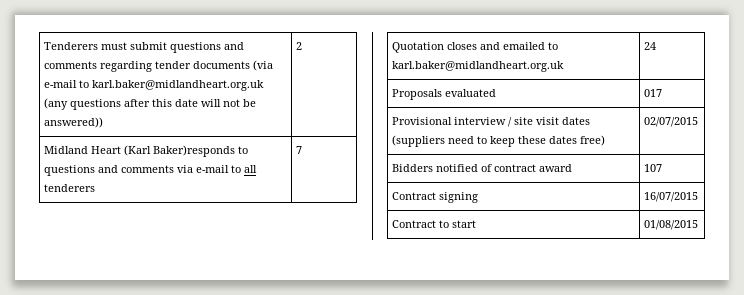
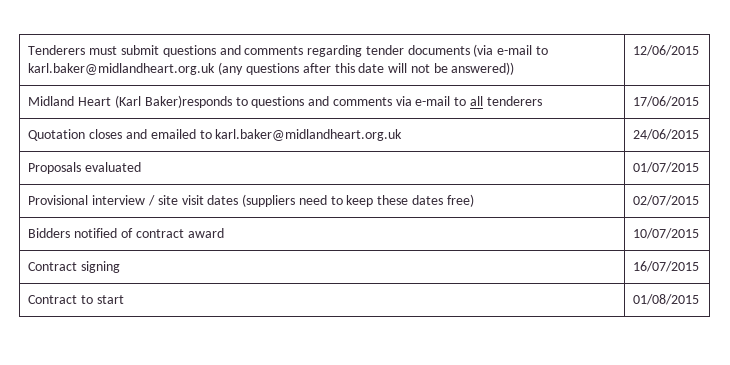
- Tenderers must submit questions and comments regarding tender documents (via e-mail to karl.baker@midlandheart.org.uk (any questions after this date will not be answered)) | 2
+ Tenderers must submit questions and comments regarding tender documents (via e-mail to karl.baker@midlandheart.org.uk (any questions after this date will not be answered)) | 12/06/2015
- Midland Heart (Karl Baker)responds to questions and comments via e-mail to all tenderers | 7
+ Midland Heart (Karl Baker)responds to questions and comments via e-mail to all tenderers | 17/06/2015
- Quotation closes and emailed to karl.baker@midlandheart.org.uk | 24
+ Quotation closes and emailed to karl.baker@midlandheart.org.uk | 24/06/2015
- Proposals evaluated | 017
+ Proposals evaluated | 01/07/2015
- Bidders notified of contract award | 107
+ Bidders notified of contract award | 10/07/2015

